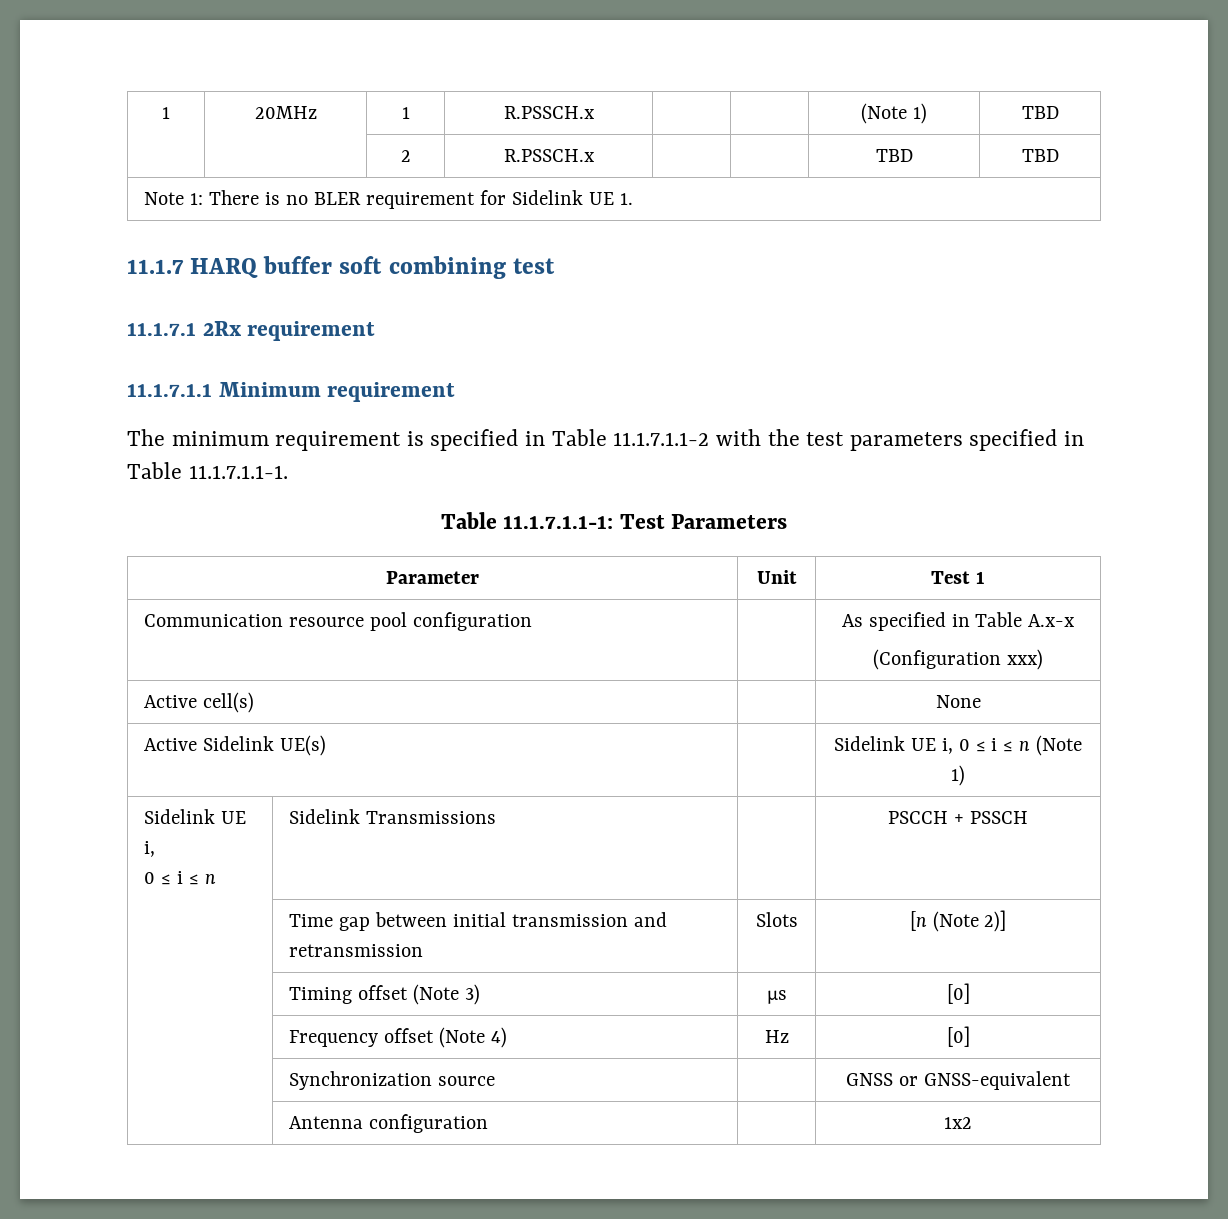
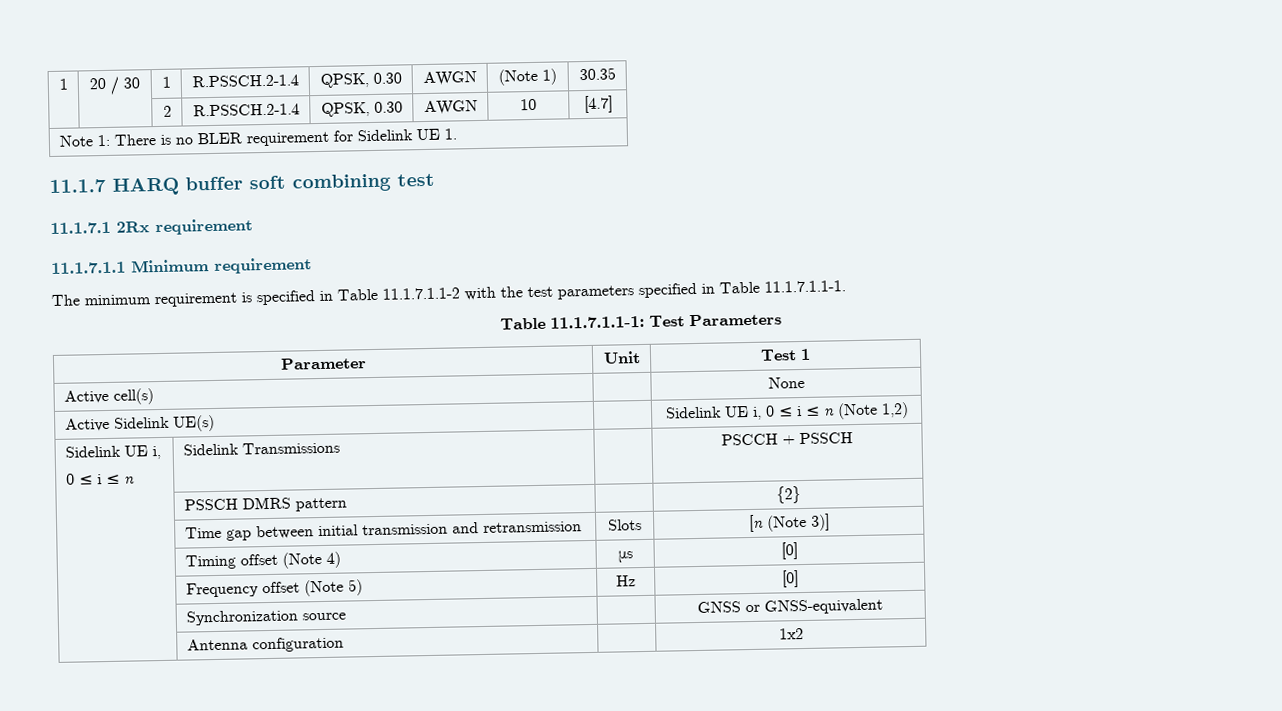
- 1 | 20MHz | 1 | R.PSSCH.x | | | (Note 1) | TBD
+ 1 | 20 / 30 | 1 | R.PSSCH.2-1.4 | QPSK, 0.30 | AWGN | (Note 1) | 30.35
- | | 2 | R.PSSCH.x | | | TBD | TBD
+ | | 2 | R.PSSCH.2-1.4 | QPSK, 0.30 | AWGN | 10 | [4.7]
- Communication resource pool configuration | | As specified in Table A.x-x
- (Configuration xxx)
- Active Sidelink UE(s) | | Sidelink UE i, 0 ≤ i ≤ n (Note 1)
+ Active Sidelink UE(s) | | Sidelink UE i, 0 ≤ i ≤ n (Note 1,2)
+ | PSSCH DMRS pattern | | {2}
- | Time gap between initial transmission and retransmission | Slots | [n (Note 2)]
+ | Time gap between initial transmission and retransmission | Slots | [n (Note 3)]
- | Timing offset (Note 3) | μs | [0]
+ | Timing offset (Note 4) | μs | [0]
- | Frequency offset (Note 4) | Hz | [0]
+ | Frequency offset (Note 5) | Hz | [0]

